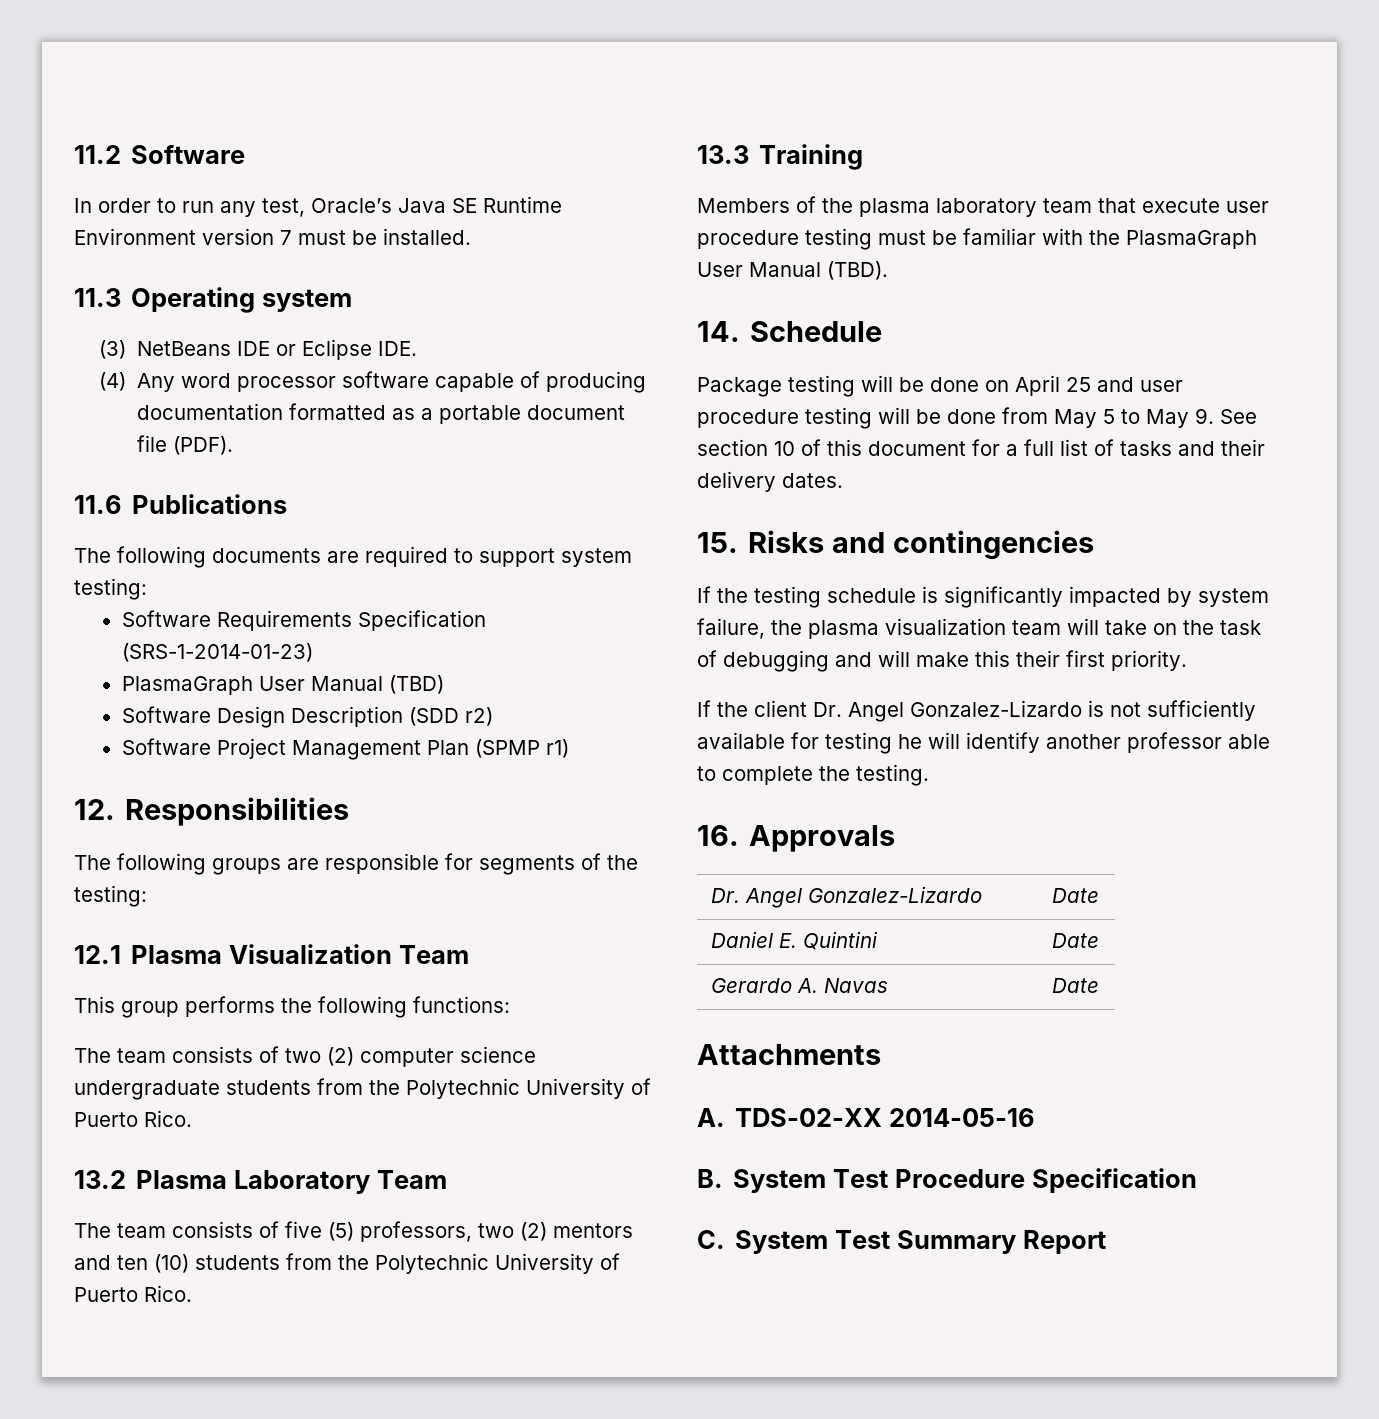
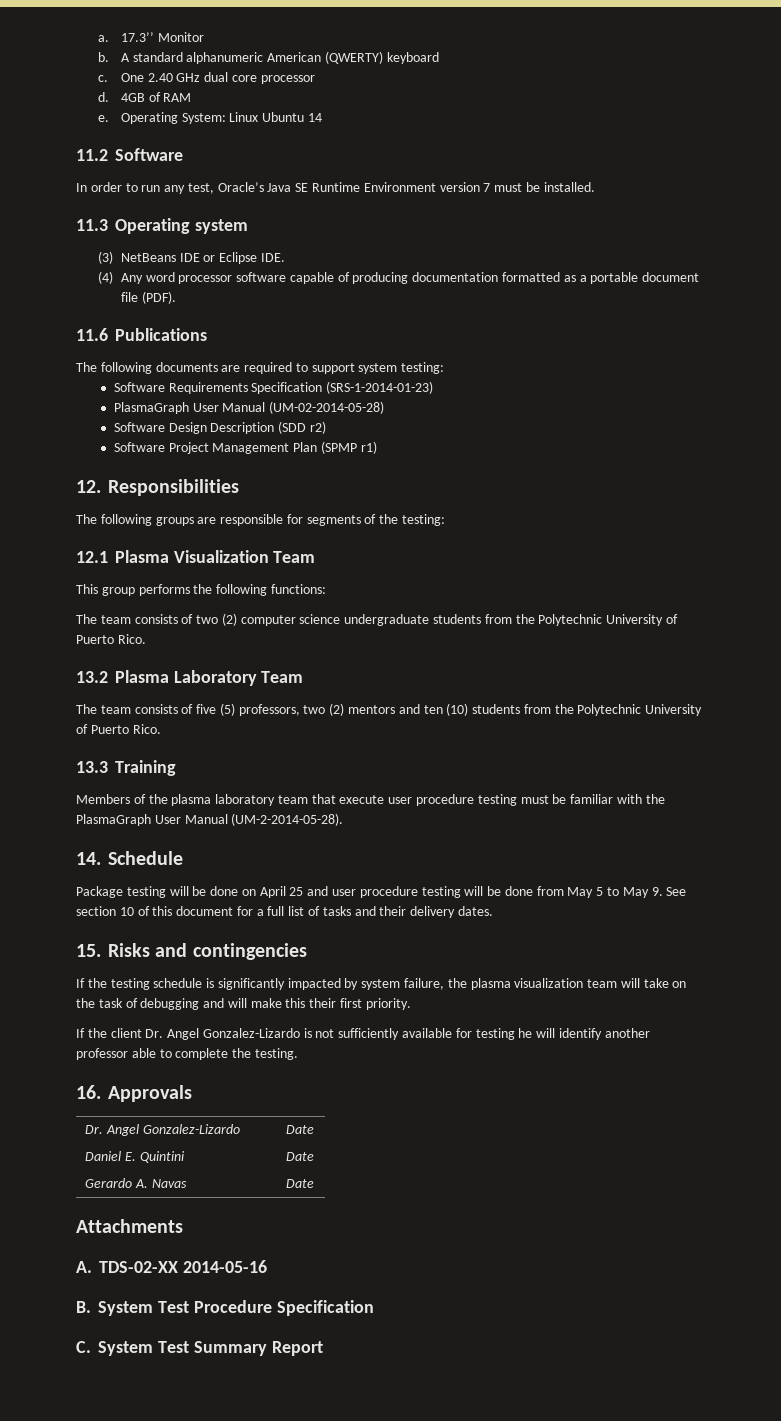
+ a. 17.3’’ Monitor
+ b. A standard alphanumeric American (QWERTY) keyboard
+ c. One 2.40 GHz dual core processor
+ d. 4GB of RAM
+ e. Operating System: Linux Ubuntu 14
- PlasmaGraph User Manual (TBD)
+ PlasmaGraph User Manual (UM-02-2014-05-28)
- Members of the plasma laboratory team that execute user procedure testing must be familiar with the PlasmaGraph User Manual (TBD).
+ Members of the plasma laboratory team that execute user procedure testing must be familiar with the PlasmaGraph User Manual (UM-2-2014-05-28).

